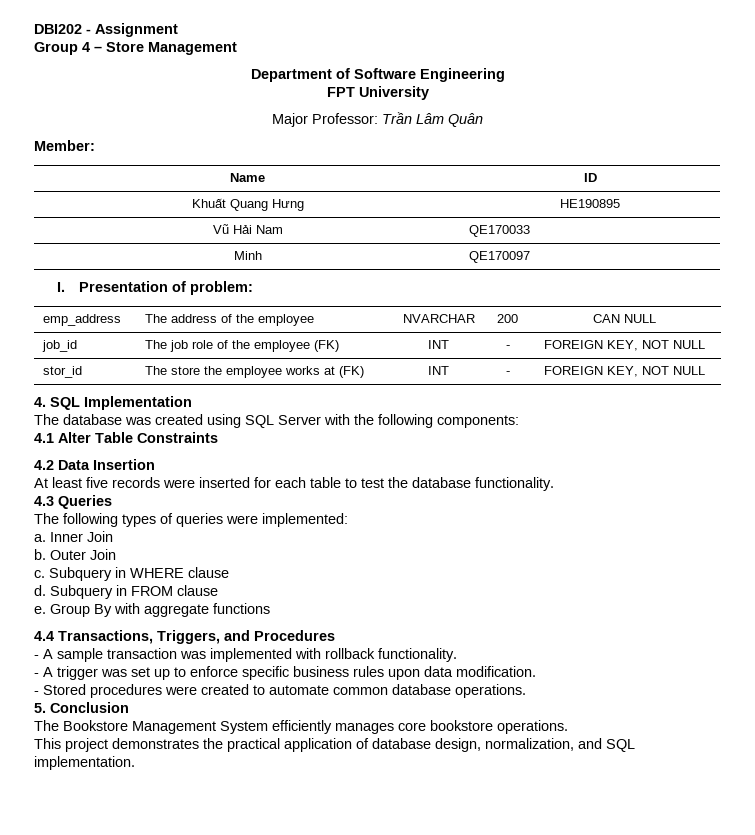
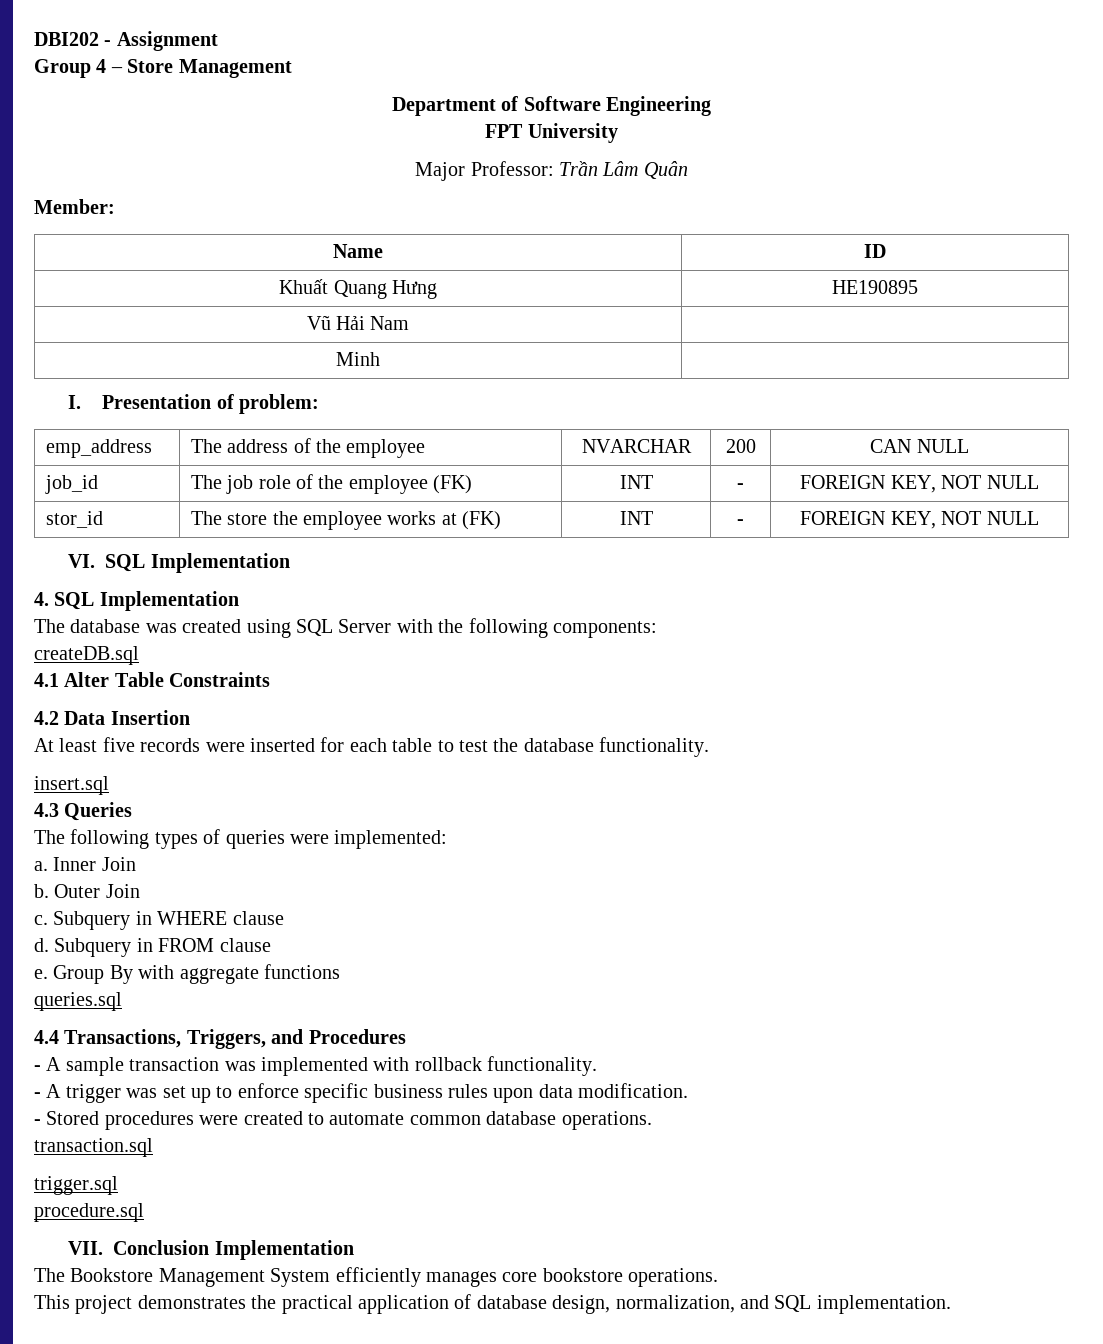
- Vũ Hải Nam | QE170033
+ Vũ Hải Nam |
- Minh | QE170097
+ Minh |
+ VI. SQL Implementation
+ createDB.sql
+ insert.sql
+ queries.sql
- 5. Conclusion
+ transaction.sql
+ trigger.sql
+ procedure.sql
+ VII. Conclusion Implementation

